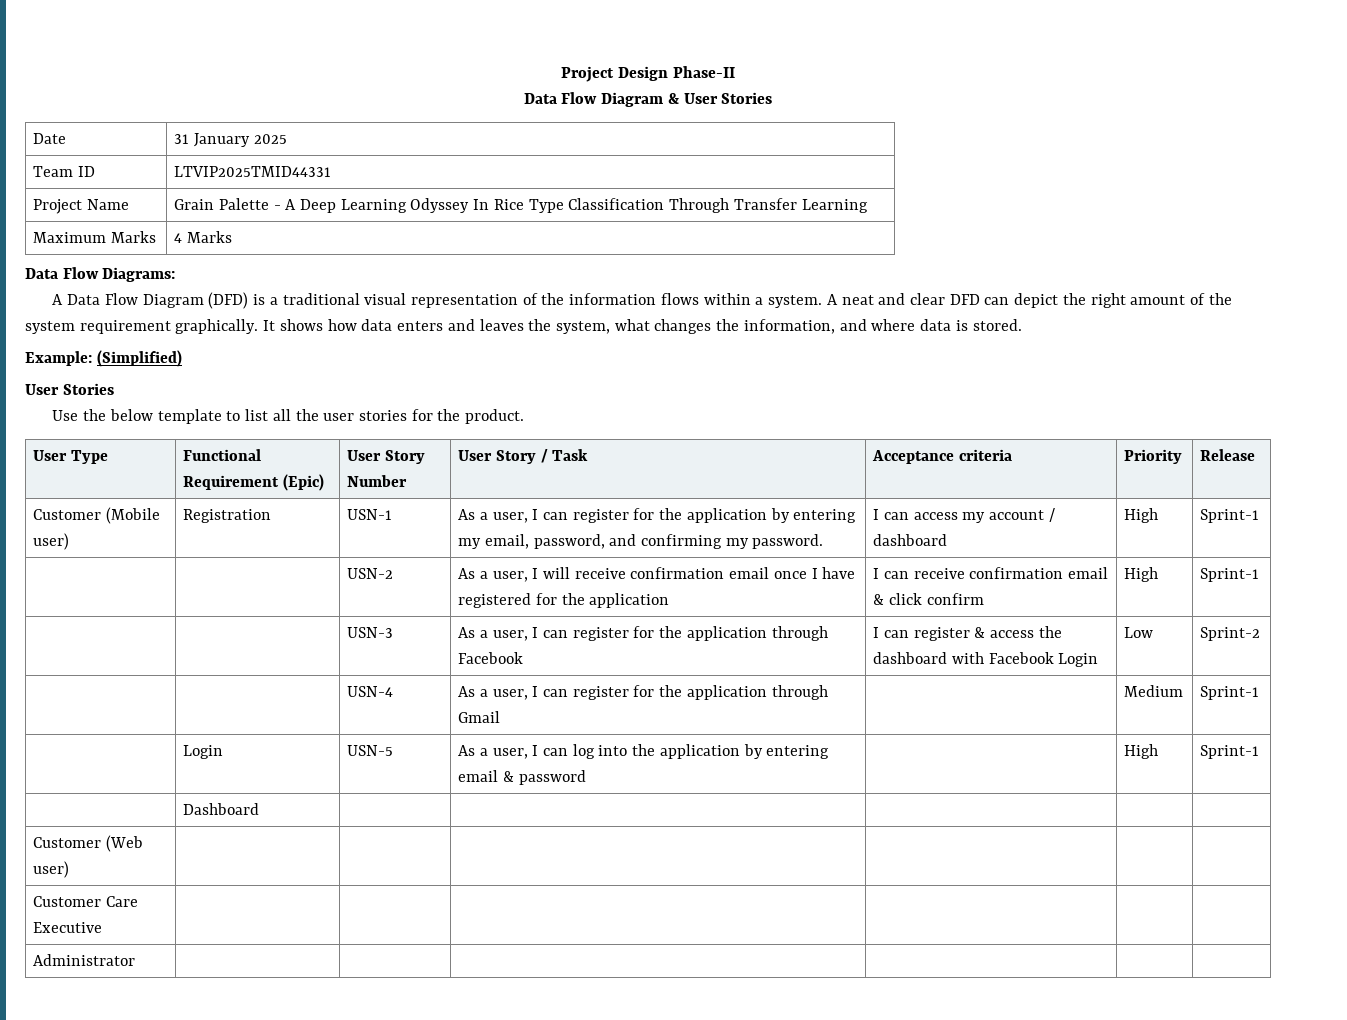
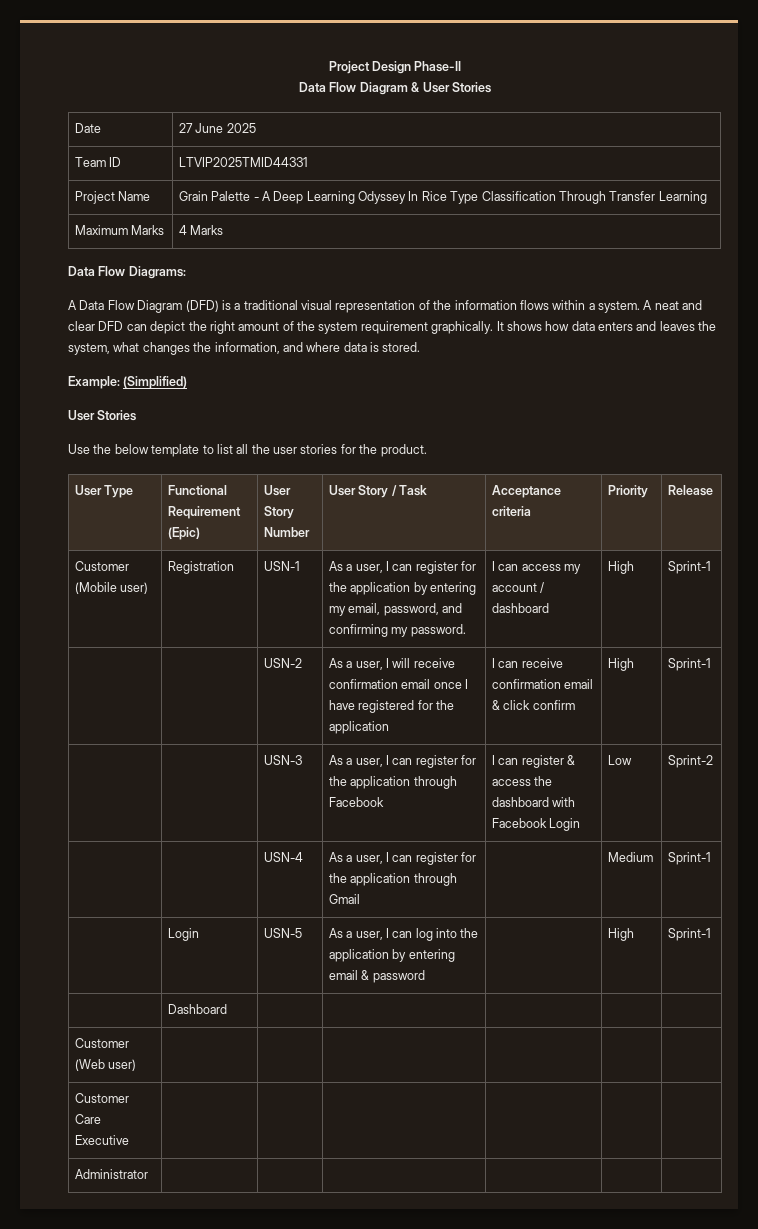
- Date | 31 January 2025
+ Date | 27 June 2025

